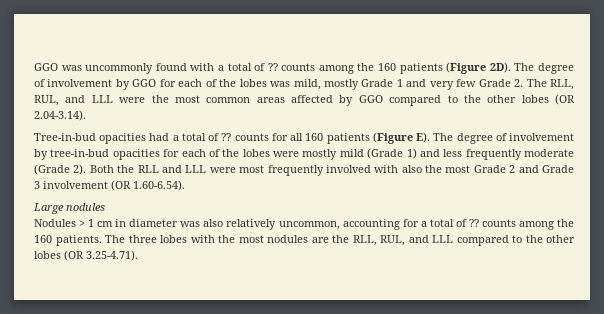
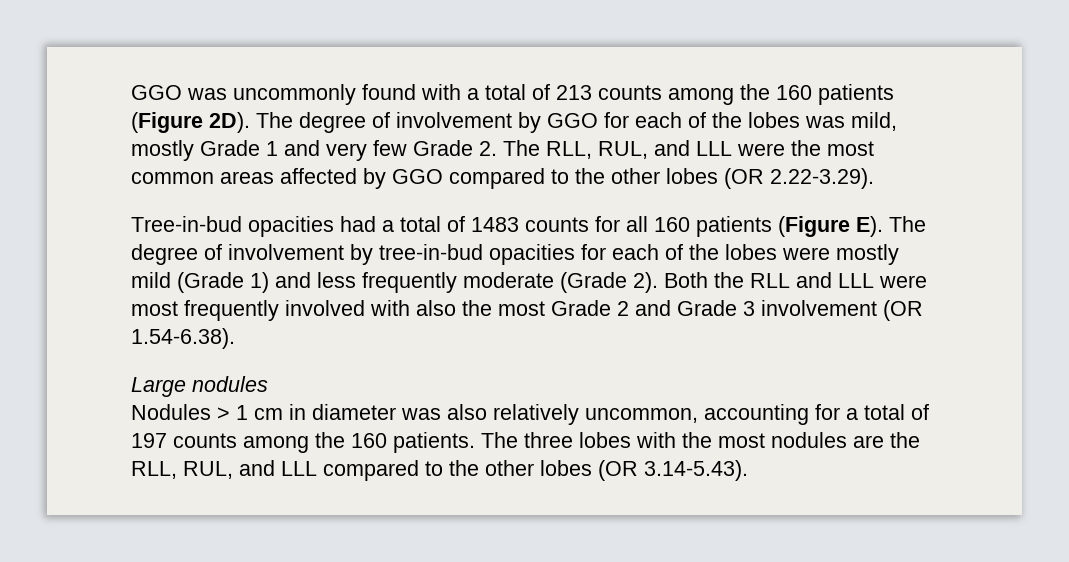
- GGO was uncommonly found with a total of ?? counts among the 160 patients (Figure 2D).
+ GGO was uncommonly found with a total of 213 counts among the 160 patients (Figure 2D).
- The degree of involvement by GGO for each of the lobes was mild, mostly Grade 1 and very few Grade 2. The RLL, RUL, and LLL were the most common areas affected by GGO compared to the other lobes (OR 2.04-3.14).
+ The degree of involvement by GGO for each of the lobes was mild, mostly Grade 1 and very few Grade 2. The RLL, RUL, and LLL were the most common areas affected by GGO compared to the other lobes (OR 2.22-3.29).
- Tree-in-bud opacities had a total of ?? counts for all 160 patients (Figure E). The degree of involvement by tree-in-bud opacities for each of the lobes were mostly mild (Grade 1) and less frequently moderate (Grade 2).
+ Tree-in-bud opacities had a total of 1483 counts for all 160 patients (Figure E). The degree of involvement by tree-in-bud opacities for each of the lobes were mostly mild (Grade 1) and less frequently moderate (Grade 2).
- Both the RLL and LLL were most frequently involved with also the most Grade 2 and Grade 3 involvement (OR 1.60-6.54).
+ Both the RLL and LLL were most frequently involved with also the most Grade 2 and Grade 3 involvement (OR 1.54-6.38).
- Nodules > 1 cm in diameter was also relatively uncommon, accounting for a total of ?? counts among the 160 patients.
+ Nodules > 1 cm in diameter was also relatively uncommon, accounting for a total of 197 counts among the 160 patients.
- The three lobes with the most nodules are the RLL, RUL, and LLL compared to the other lobes (OR 3.25-4.71).
+ The three lobes with the most nodules are the RLL, RUL, and LLL compared to the other lobes (OR 3.14-5.43).

